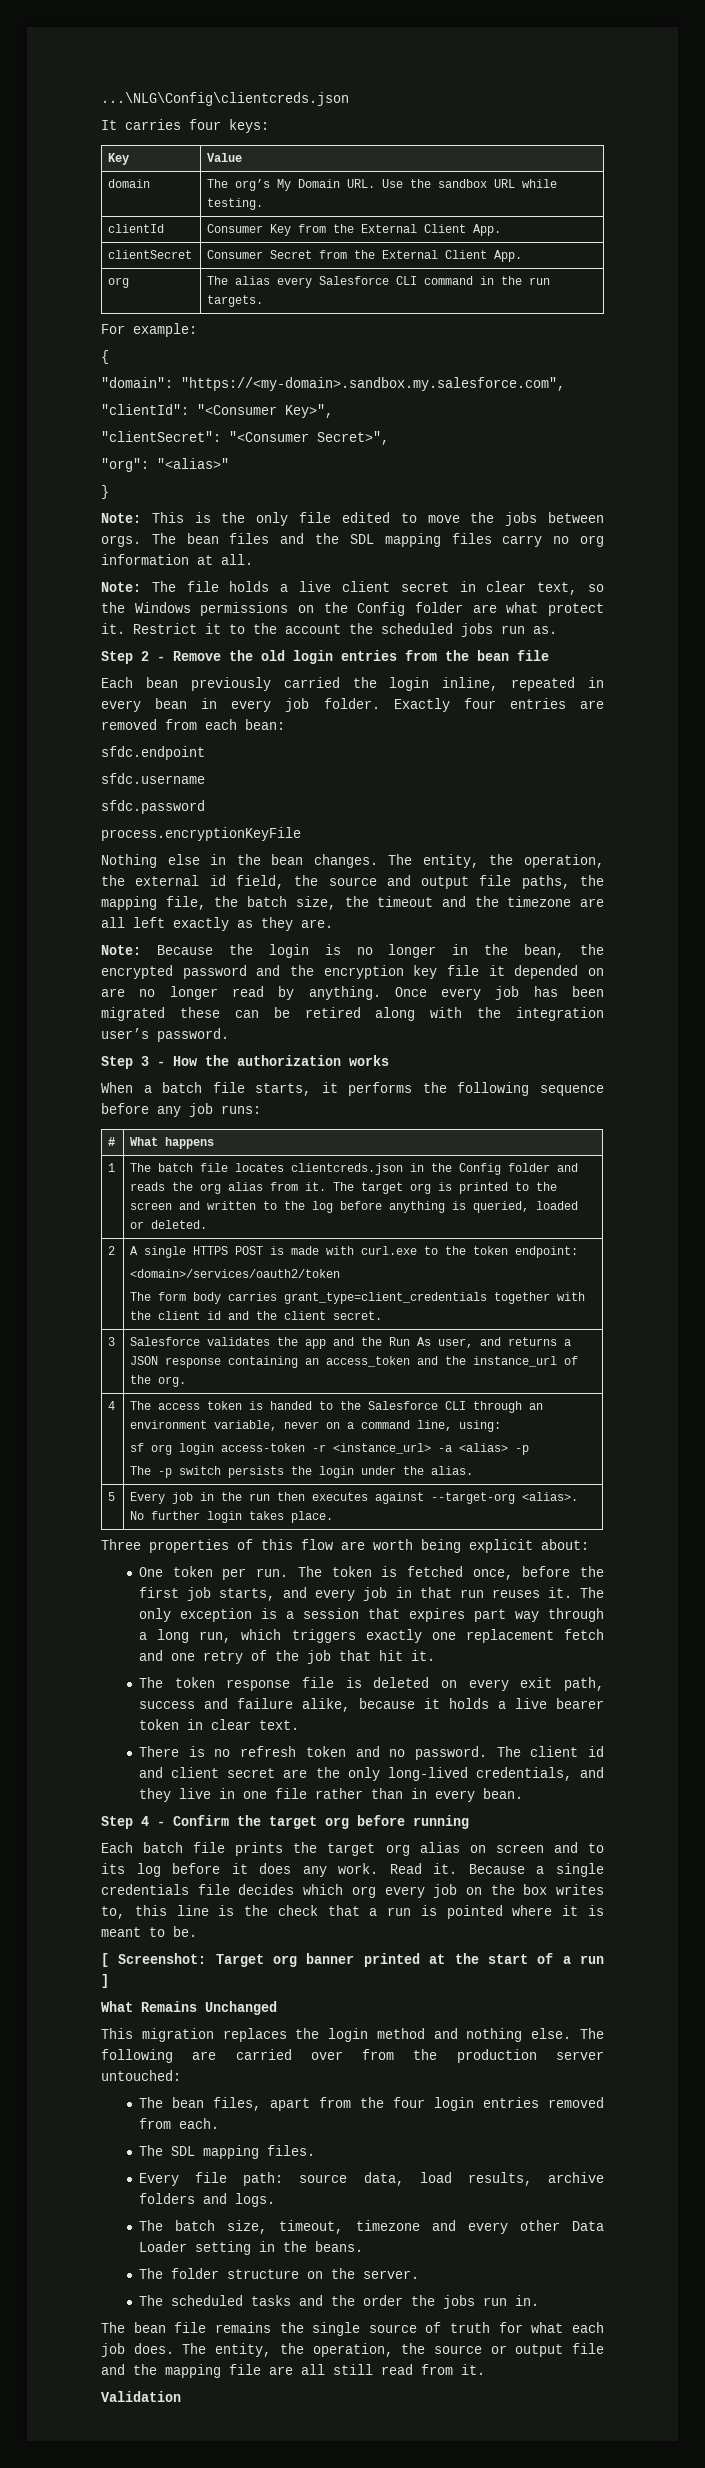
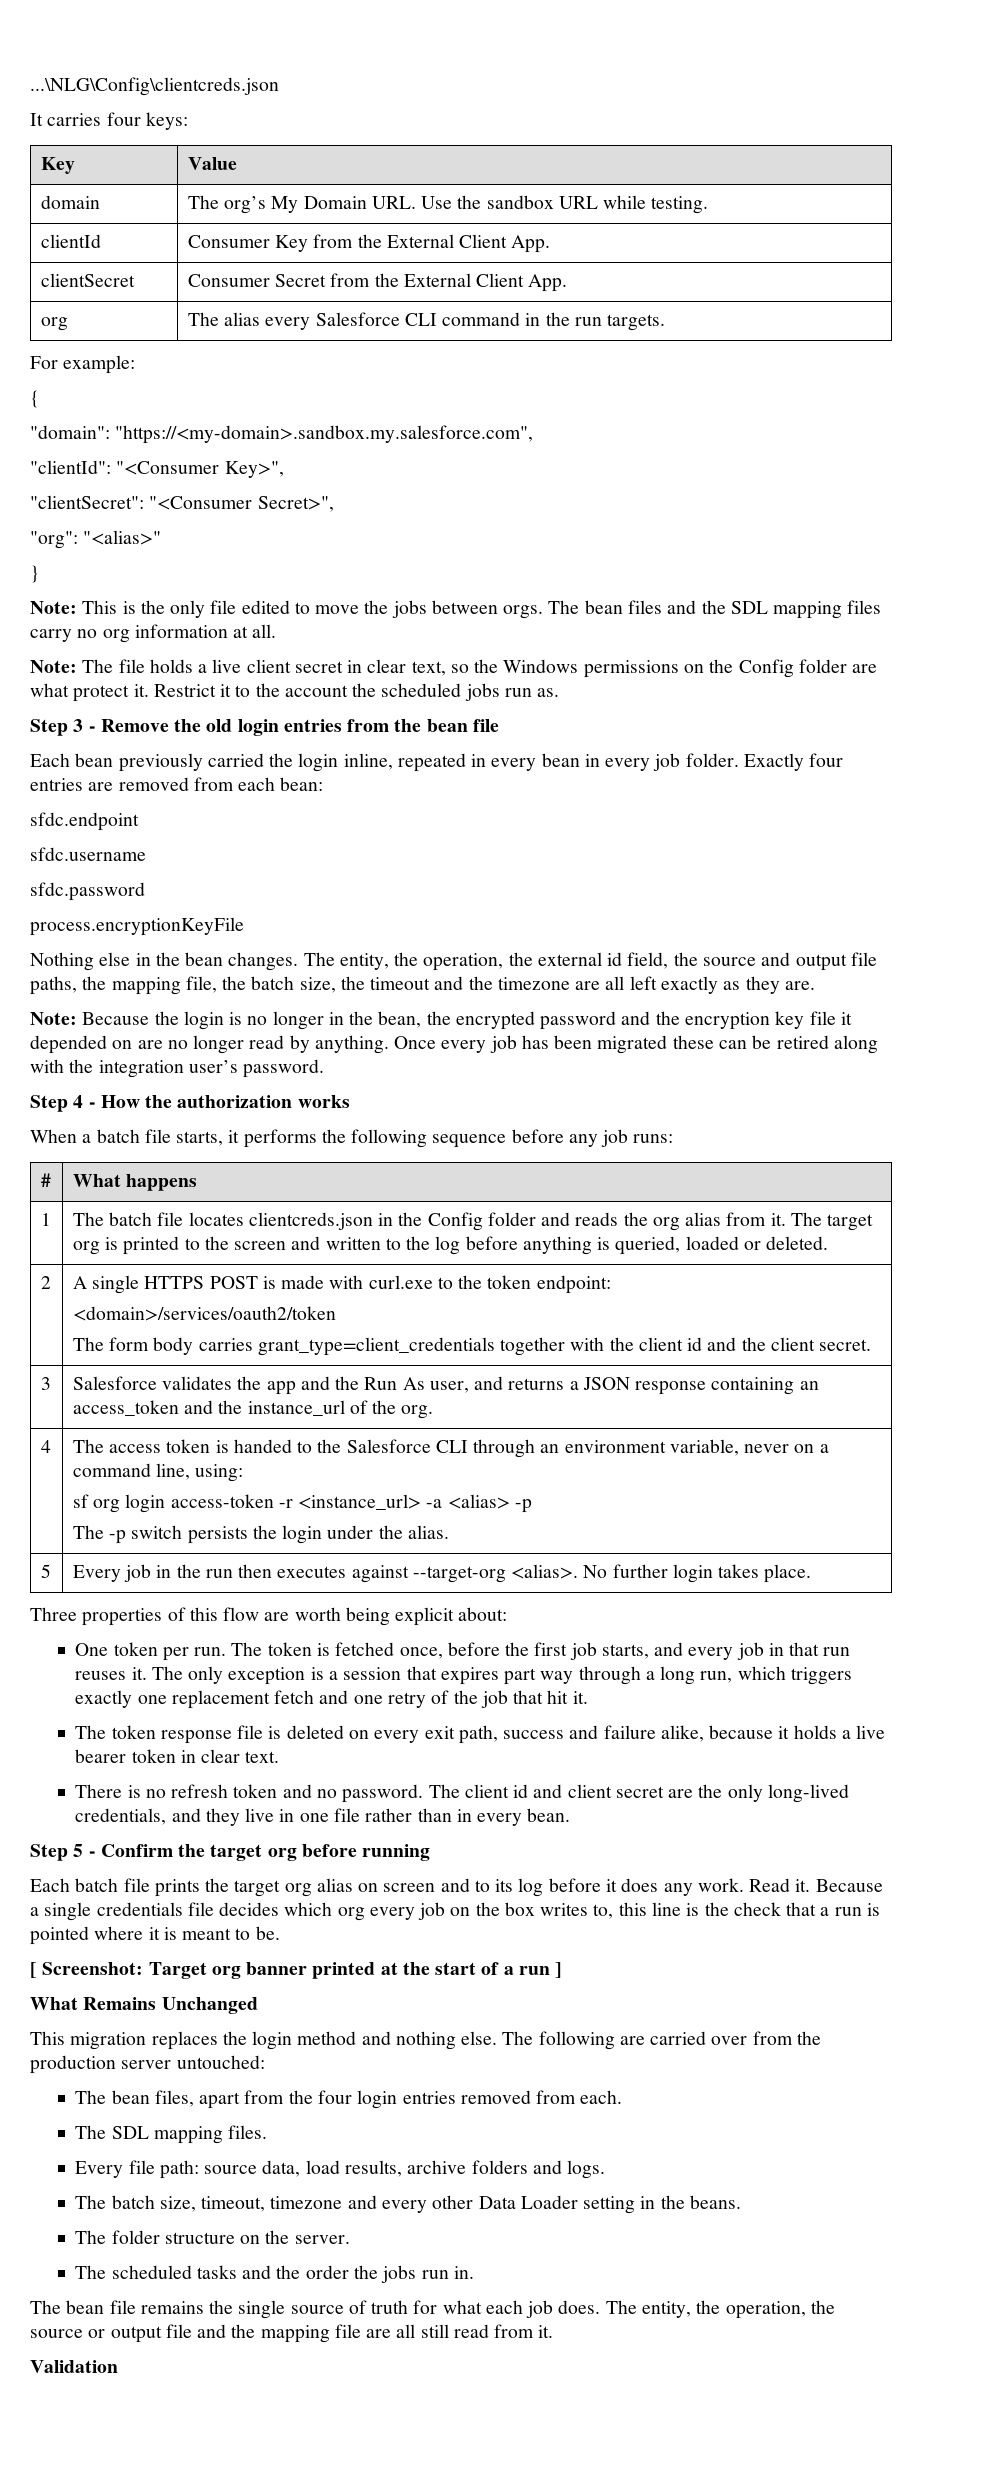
- Step 2 - Remove the old login entries from the bean file
+ Step 3 - Remove the old login entries from the bean file
- Step 3 - How the authorization works
+ Step 4 - How the authorization works
- Step 4 - Confirm the target org before running
+ Step 5 - Confirm the target org before running

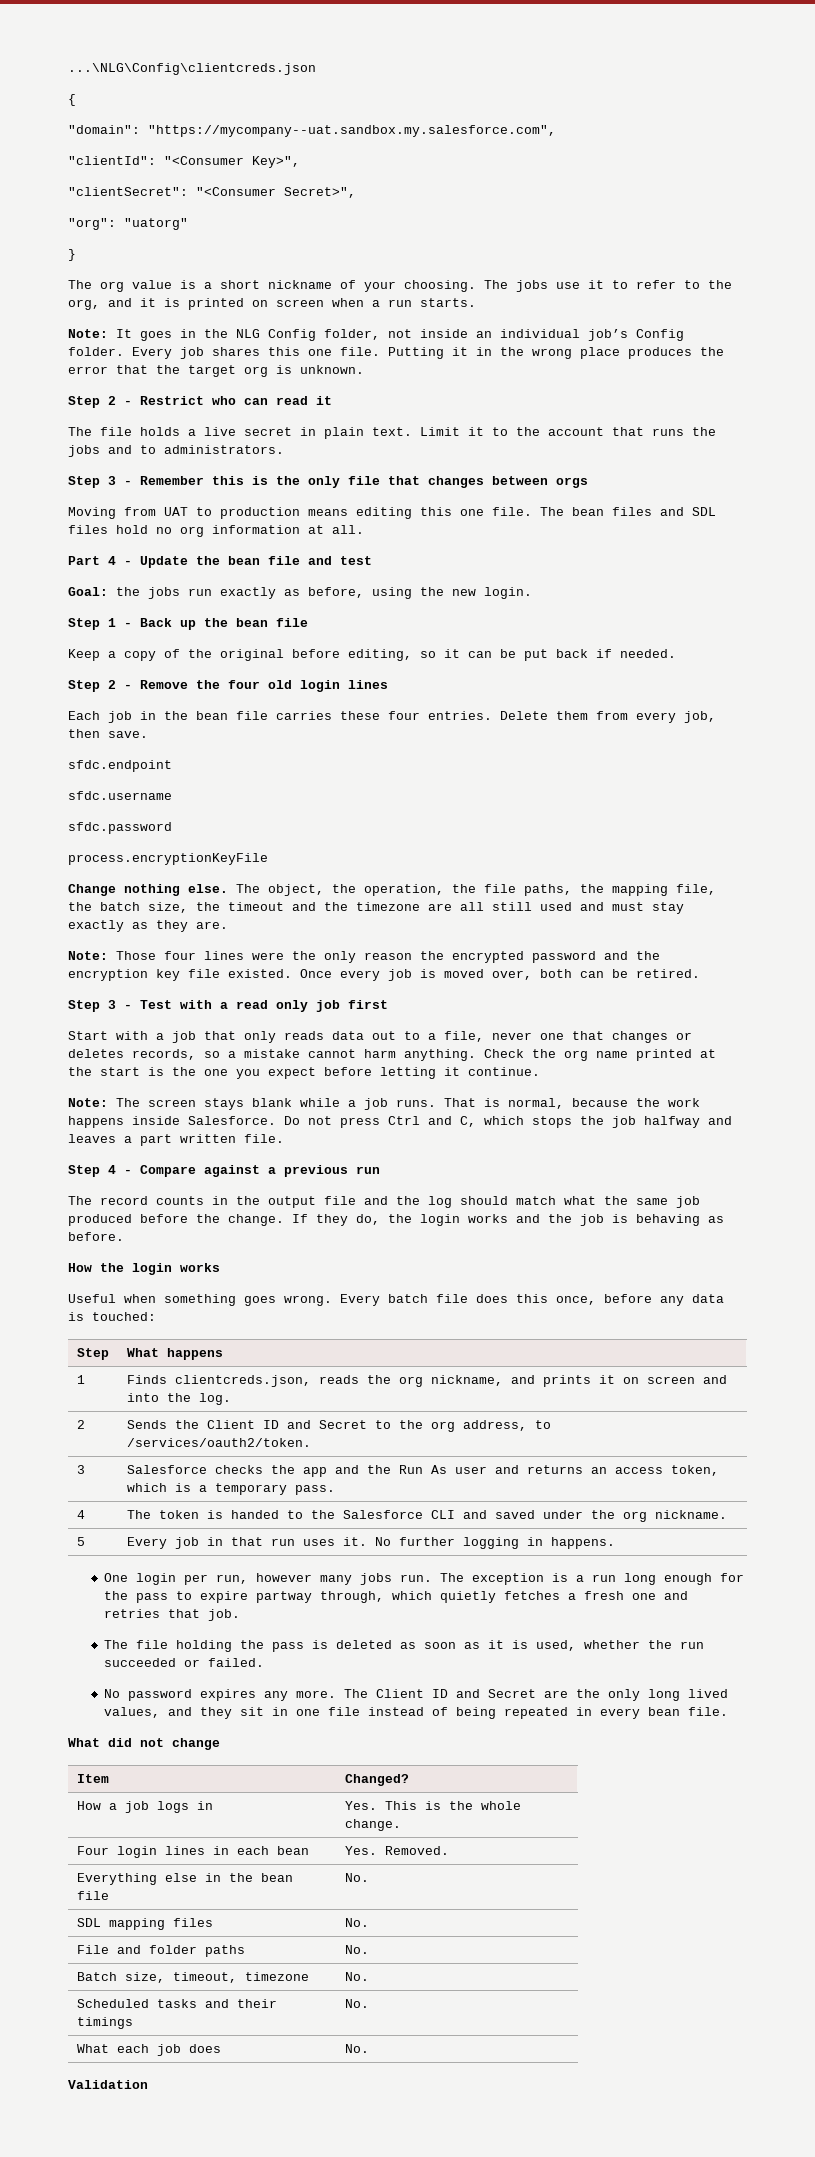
- It carries four keys:
- Key | Value
- domain | The org’s My Domain URL. Use the sandbox URL while testing.
- clientId | Consumer Key from the External Client App.
- clientSecret | Consumer Secret from the External Client App.
- org | The alias every Salesforce CLI command in the run targets.
- For example:
- "domain": "https://<my-domain>.sandbox.my.salesforce.com",
+ "domain": "https://mycompany--uat.sandbox.my.salesforce.com",
- "org": "<alias>"
+ "org": "uatorg"
- Note: This is the only file edited to move the jobs between orgs. The bean files and the SDL mapping files carry no org information at all.
+ The org value is a short nickname of your choosing. The jobs use it to refer to the org, and it is printed on screen when a run starts.
+ Note: It goes in the NLG Config folder, not inside an individual job’s Config folder. Every job shares this one file. Putting it in the wrong place produces the error that the target org is unknown.
+ Step 2 - Restrict who can read it
+ The file holds a live secret in plain text. Limit it to the account that runs the jobs and to administrators.
+ Step 3 - Remember this is the only file that changes between orgs
+ Moving from UAT to production means editing this one file. The bean files and SDL files hold no org information at all.
- Note: The file holds a live client secret in clear text, so the Windows permissions on the Config folder are what protect it. Restrict it to the account the scheduled jobs run as.
- Step 3 - Remove the old login entries from the bean file
- Each bean previously carried the login inline, repeated in every bean in every job folder. Exactly four entries are removed from each bean:
+ Part 4 - Update the bean file and test
+ Goal: the jobs run exactly as before, using the new login.
+ Step 1 - Back up the bean file
+ Keep a copy of the original before editing, so it can be put back if needed.
+ Step 2 - Remove the four old login lines
+ Each job in the bean file carries these four entries. Delete them from every job, then save.
  sfdc.endpoint
  sfdc.username
  sfdc.password
  process.encryptionKeyFile
- Nothing else in the bean changes. The entity, the operation, the external id field, the source and output file paths, the mapping file, the batch size, the timeout and the timezone are all left exactly as they are.
+ Change nothing else. The object, the operation, the file paths, the mapping file, the batch size, the timeout and the timezone are all still used and must stay exactly as they are.
- Note: Because the login is no longer in the bean, the encrypted password and the encryption key file it depended on are no longer read by anything. Once every job has been migrated these can be retired along with the integration user’s password.
- Step 4 - How the authorization works
+ Note: Those four lines were the only reason the encrypted password and the encryption key file existed. Once every job is moved over, both can be retired.
+ Step 3 - Test with a read only job first
+ Start with a job that only reads data out to a file, never one that changes or deletes records, so a mistake cannot harm anything. Check the org name printed at the start is the one you expect before letting it continue.
+ Note: The screen stays blank while a job runs. That is normal, because the work happens inside Salesforce. Do not press Ctrl and C, which stops the job halfway and leaves a part written file.
+ Step 4 - Compare against a previous run
+ The record counts in the output file and the log should match what the same job produced before the change. If they do, the login works and the job is behaving as before.
+ How the login works
- When a batch file starts, it performs the following sequence before any job runs:
- # | What happens
- 1 | The batch file locates clientcreds.json in the Config folder and reads the org alias from it. The target org is printed to the screen and written to the log before anything is queried, loaded or deleted.
- 2 | A single HTTPS POST is made with curl.exe to the token endpoint:
- <domain>/services/oauth2/token
- The form body carries grant_type=client_credentials together with the client id and the client secret.
+ Useful when something goes wrong. Every batch file does this once, before any data is touched:
+ Step | What happens
+ 1 | Finds clientcreds.json, reads the org nickname, and prints it on screen and into the log.
+ 2 | Sends the Client ID and Secret to the org address, to /services/oauth2/token.
- 3 | Salesforce validates the app and the Run As user, and returns a JSON response containing an access_token and the instance_url of the org.
+ 3 | Salesforce checks the app and the Run As user and returns an access token, which is a temporary pass.
- 4 | The access token is handed to the Salesforce CLI through an environment variable, never on a command line, using:
- sf org login access-token -r <instance_url> -a <alias> -p
- The -p switch persists the login under the alias.
- 5 | Every job in the run then executes against --target-org <alias>. No further login takes place.
- Three properties of this flow are worth being explicit about:
- One token per run. The token is fetched once, before the first job starts, and every job in that run reuses it. The only exception is a session that expires part way through a long run, which triggers exactly one replacement fetch and one retry of the job that hit it.
- The token response file is deleted on every exit path, success and failure alike, because it holds a live bearer token in clear text.
- There is no refresh token and no password. The client id and client secret are the only long-lived credentials, and they live in one file rather than in every bean.
- Step 5 - Confirm the target org before running
- Each batch file prints the target org alias on screen and to its log before it does any work. Read it. Because a single credentials file decides which org every job on the box writes to, this line is the check that a run is pointed where it is meant to be.
- [ Screenshot: Target org banner printed at the start of a run ]
- What Remains Unchanged
- This migration replaces the login method and nothing else. The following are carried over from the production server untouched:
- The bean files, apart from the four login entries removed from each.
- The SDL mapping files.
- Every file path: source data, load results, archive folders and logs.
- The batch size, timeout, timezone and every other Data Loader setting in the beans.
- The folder structure on the server.
- The scheduled tasks and the order the jobs run in.
- The bean file remains the single source of truth for what each job does. The entity, the operation, the source or output file and the mapping file are all still read from it.
+ 4 | The token is handed to the Salesforce CLI and saved under the org nickname.
+ 5 | Every job in that run uses it. No further logging in happens.
+ One login per run, however many jobs run. The exception is a run long enough for the pass to expire partway through, which quietly fetches a fresh one and retries that job.
+ The file holding the pass is deleted as soon as it is used, whether the run succeeded or failed.
+ No password expires any more. The Client ID and Secret are the only long lived values, and they sit in one file instead of being repeated in every bean file.
+ What did not change
+ Item | Changed?
+ How a job logs in | Yes. This is the whole change.
+ Four login lines in each bean | Yes. Removed.
+ Everything else in the bean file | No.
+ SDL mapping files | No.
+ File and folder paths | No.
+ Batch size, timeout, timezone | No.
+ Scheduled tasks and their timings | No.
+ What each job does | No.

